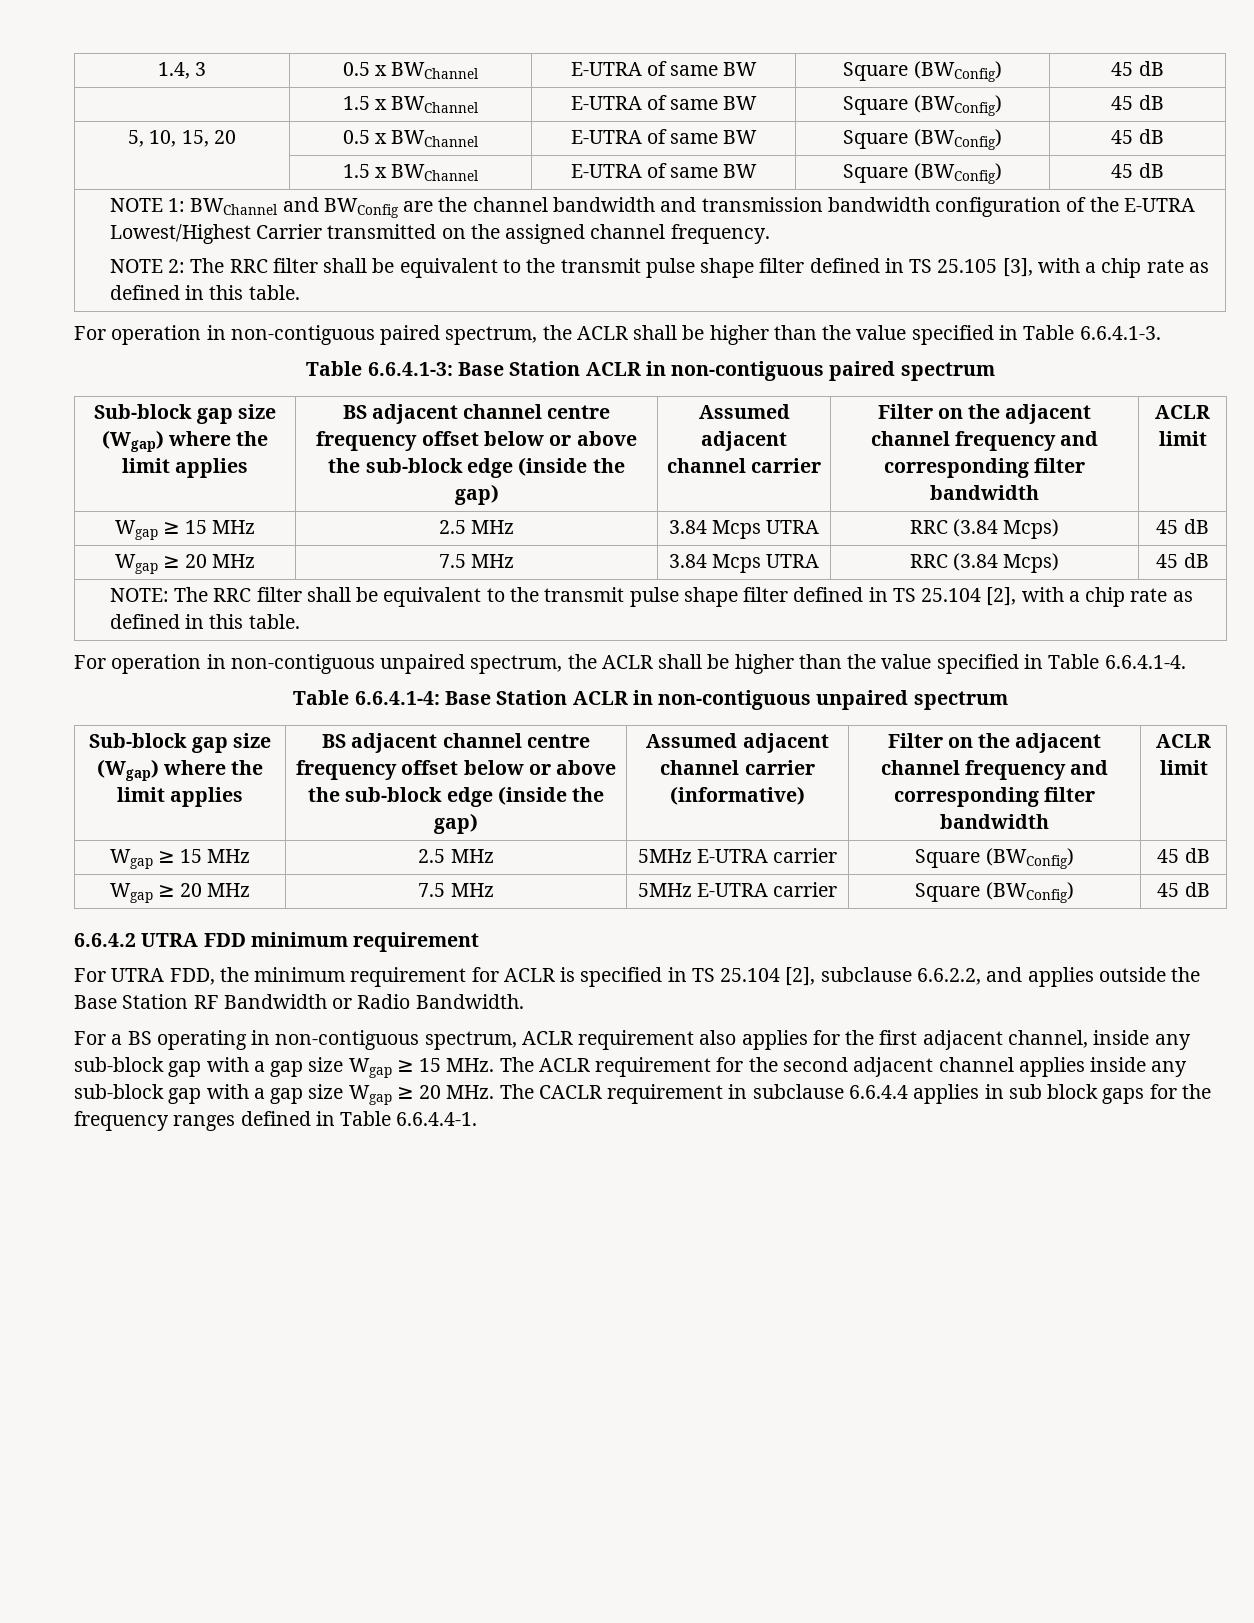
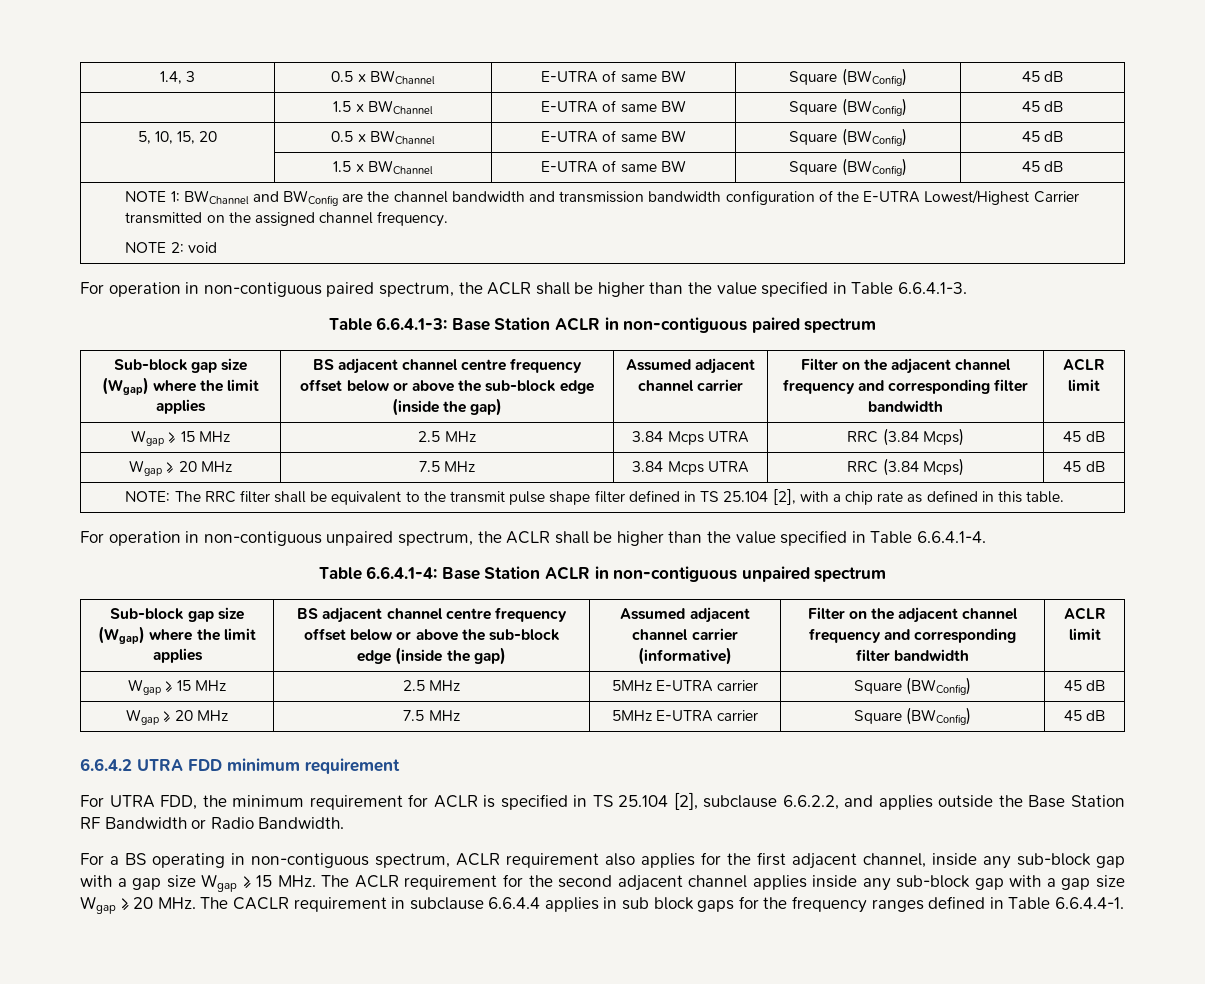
- NOTE 2: The RRC filter shall be equivalent to the transmit pulse shape filter defined in TS 25.105 [3], with a chip rate as defined in this table.
+ NOTE 2: void

